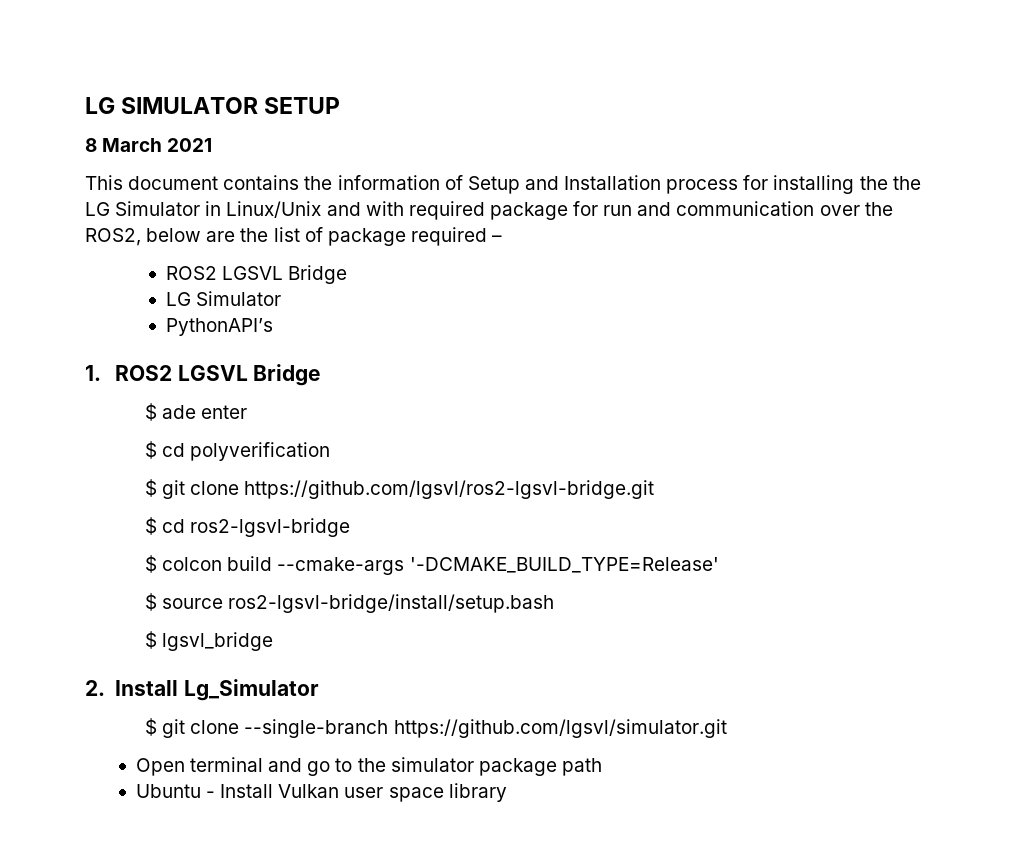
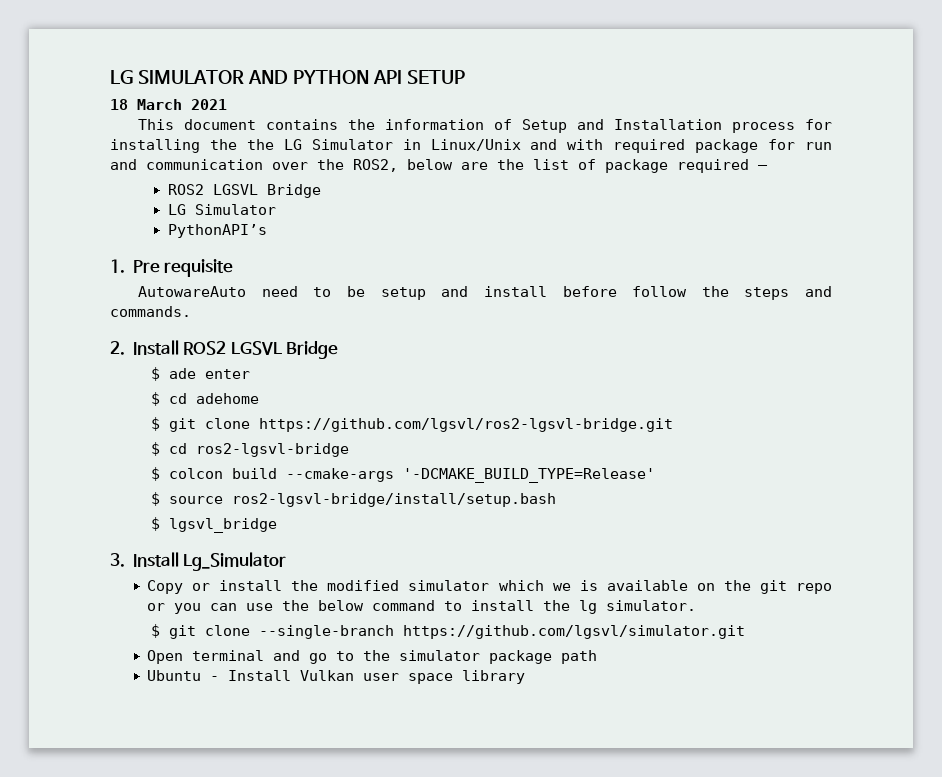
- LG SIMULATOR SETUP
+ LG SIMULATOR AND PYTHON API SETUP
- 8 March 2021
+ 18 March 2021
- 1. ROS2 LGSVL Bridge
+ 1. Pre requisite
+ AutowareAuto need to be setup and install before follow the steps and commands.
+ 2. Install ROS2 LGSVL Bridge
- $ cd polyverification
+ $ cd adehome
- 2. Install Lg_Simulator
+ 3. Install Lg_Simulator
+ Copy or install the modified simulator which we is available on the git repo or you can use the below command to install the lg simulator.

